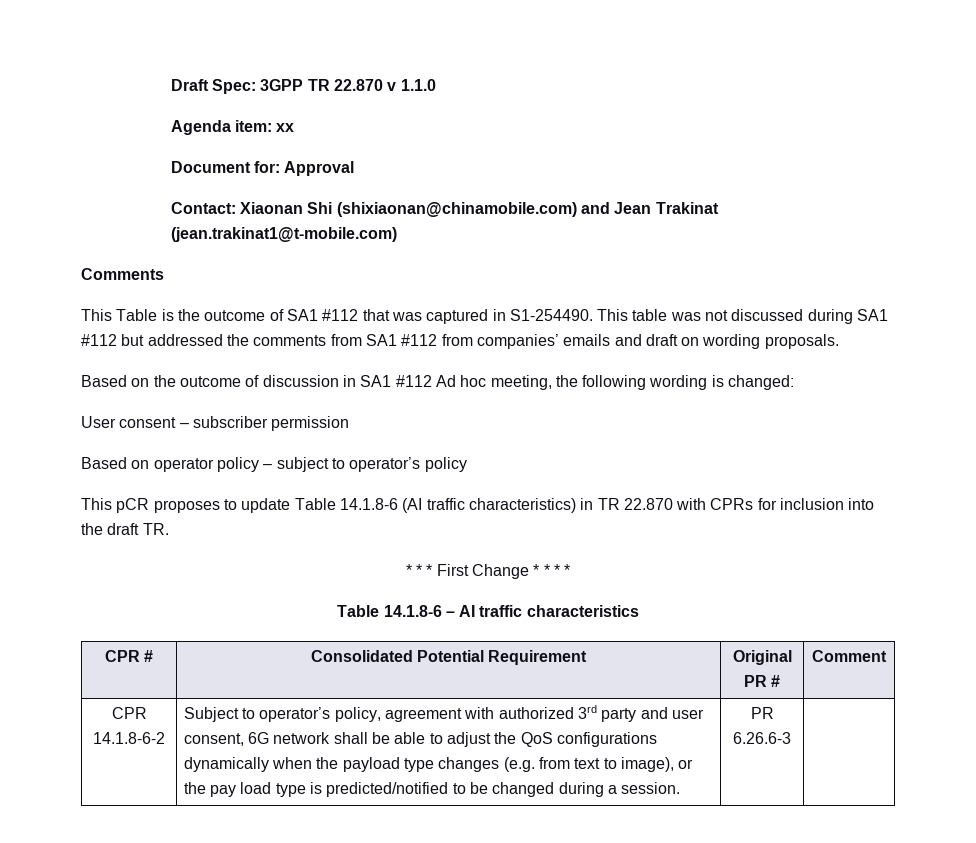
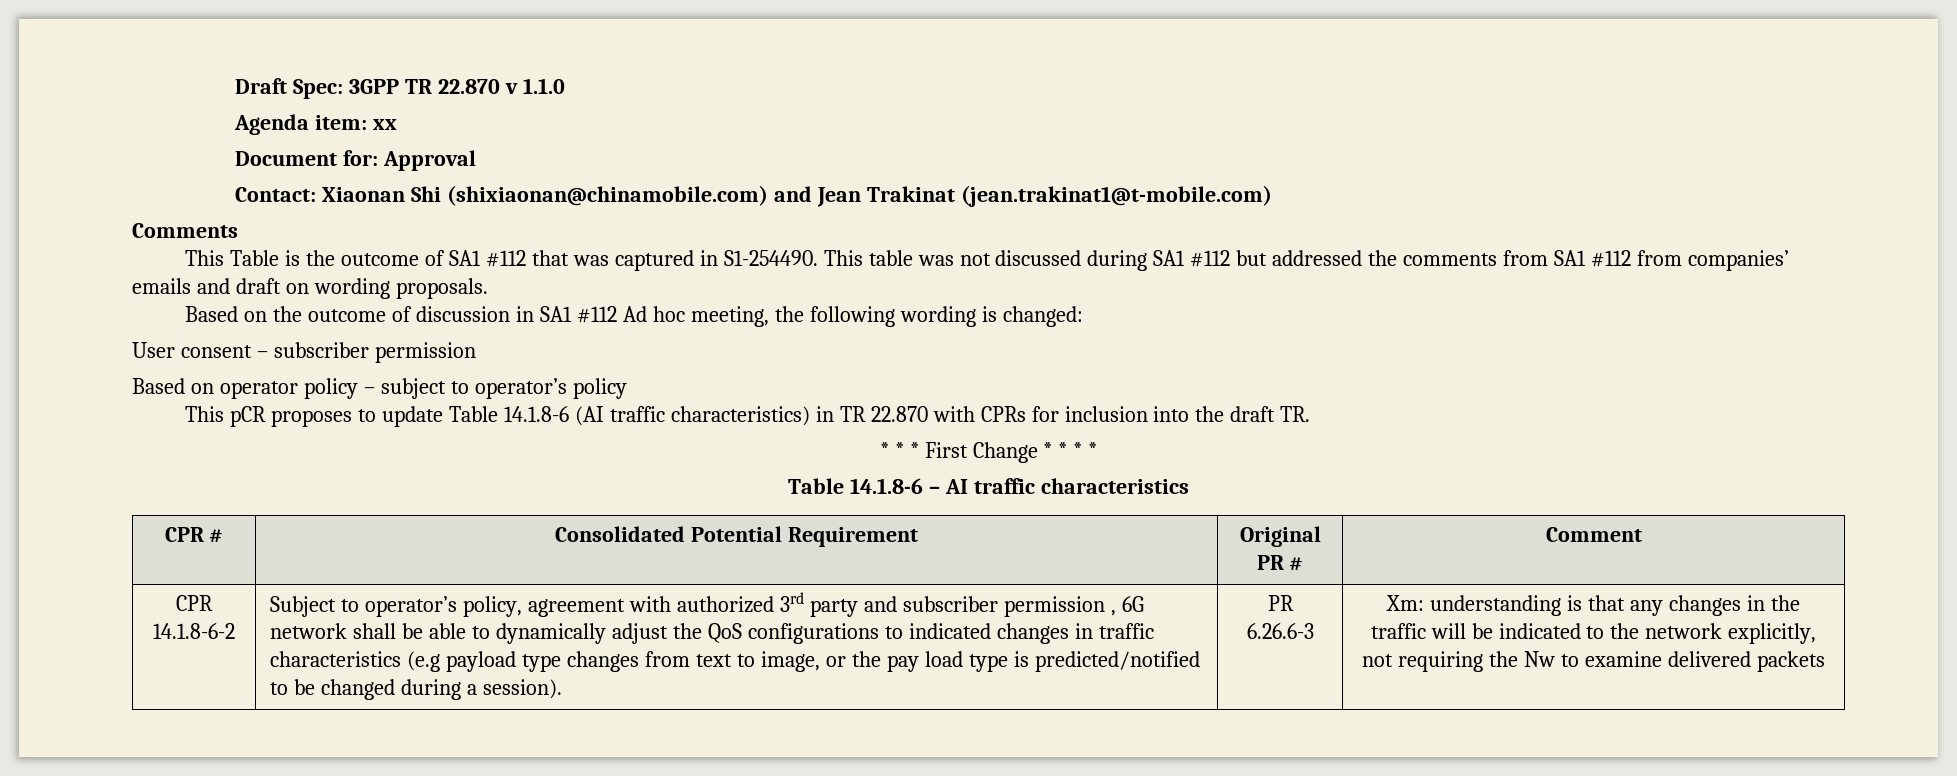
- Subject to operator’s policy, agreement with authorized 3rd party and user consent, 6G network shall be able to adjust the QoS configurations dynamically when the payload type changes (e.g. from text to image), or the pay load type is predicted/notified to be changed during a session.
+ Subject to operator’s policy, agreement with authorized 3rd party and subscriber permission , 6G network shall be able to dynamically adjust the QoS configurations to indicated changes in traffic characteristics (e.g payload type changes from text to image, or the pay load type is predicted/notified to be changed during a session).
+ Xm: understanding is that any changes in the traffic will be indicated to the network explicitly, not requiring the Nw to examine delivered packets

